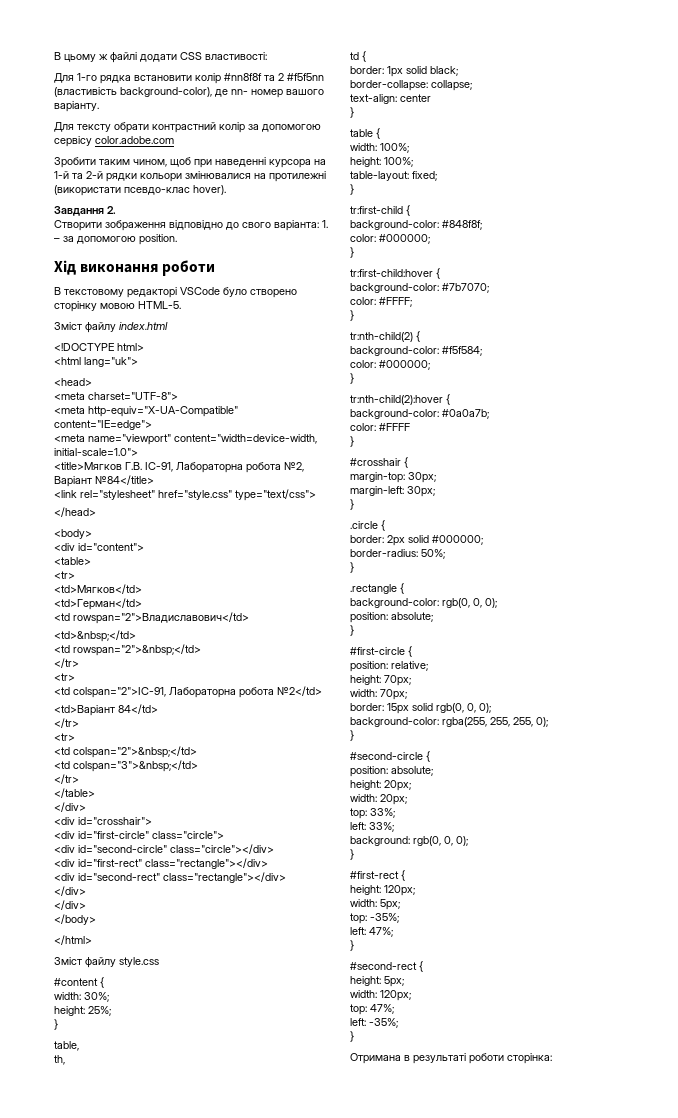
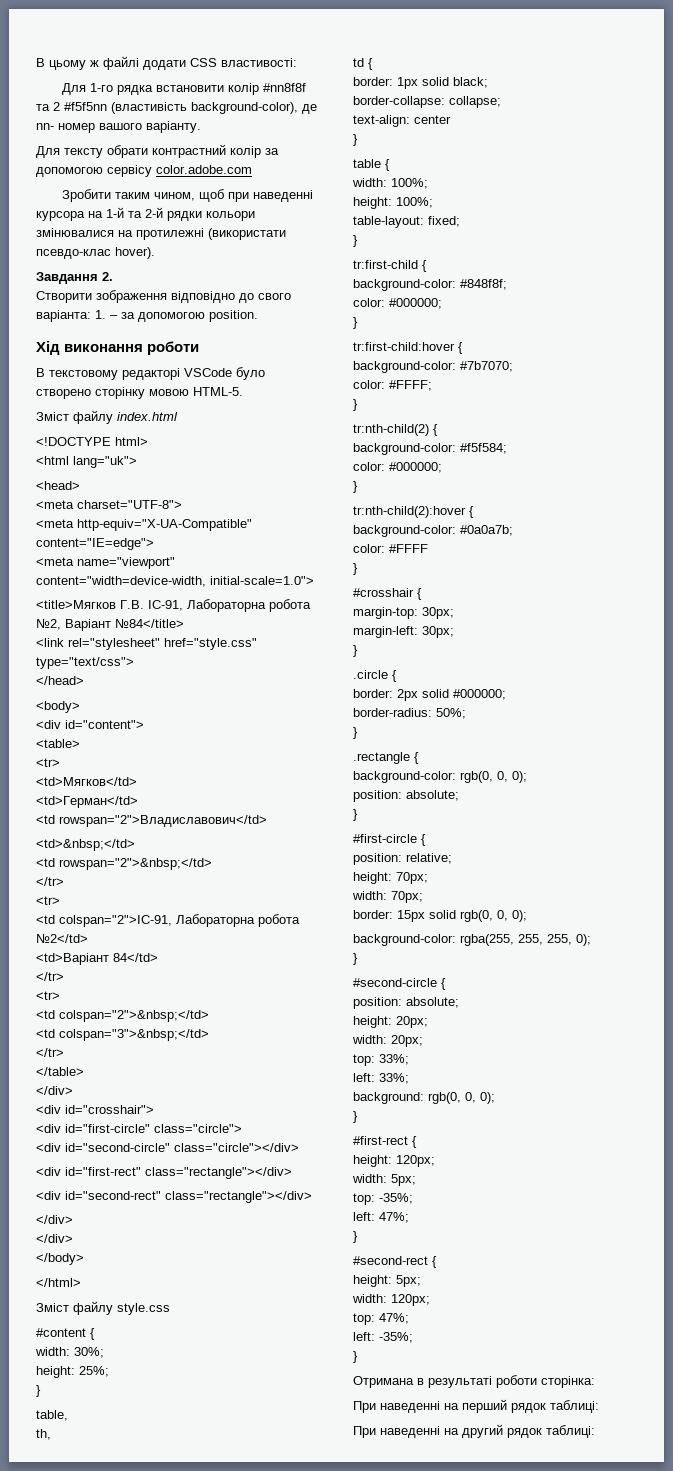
+ При наведенні на перший рядок таблиці:
+ При наведенні на другий рядок таблиці:

